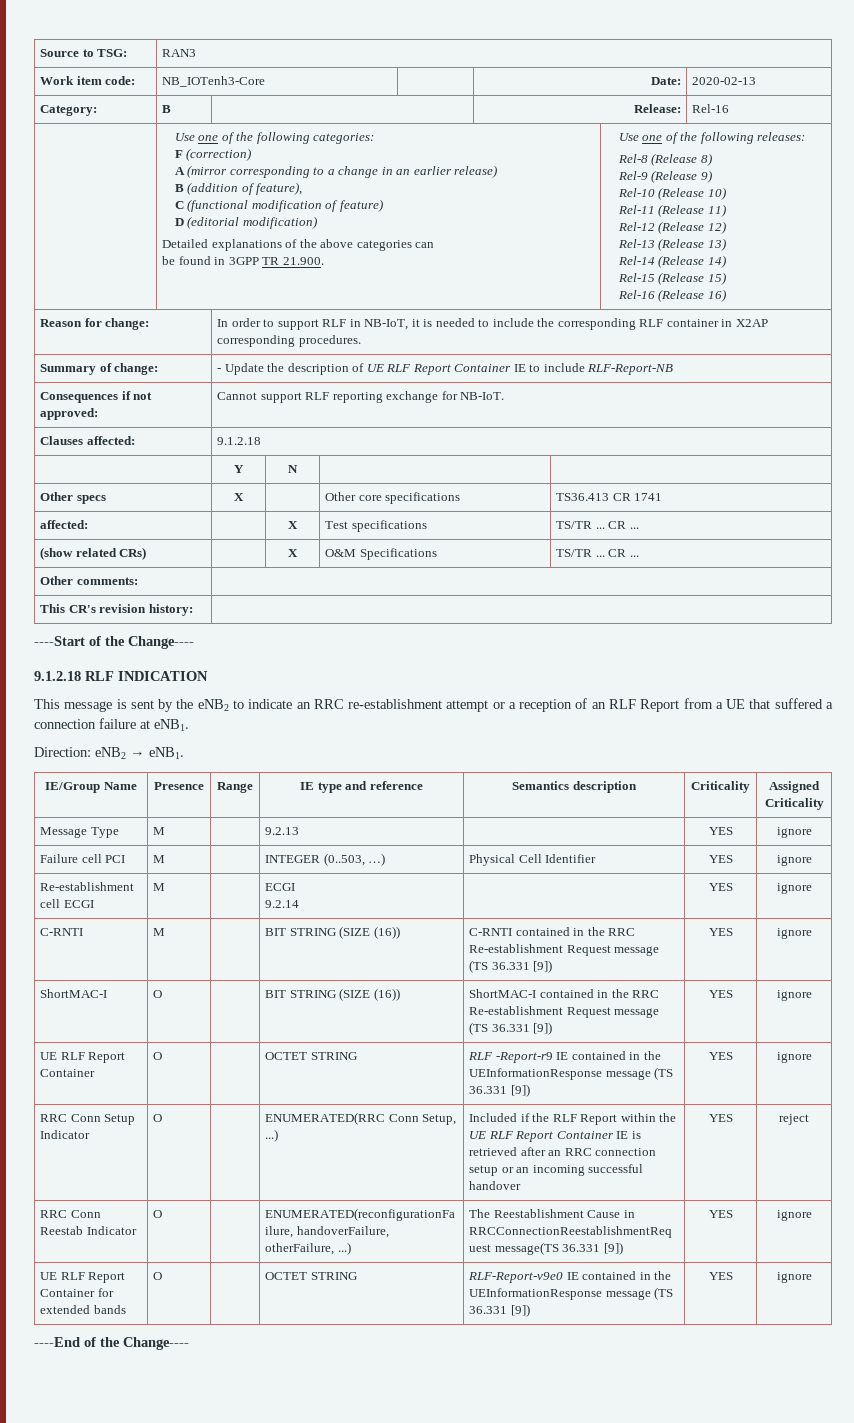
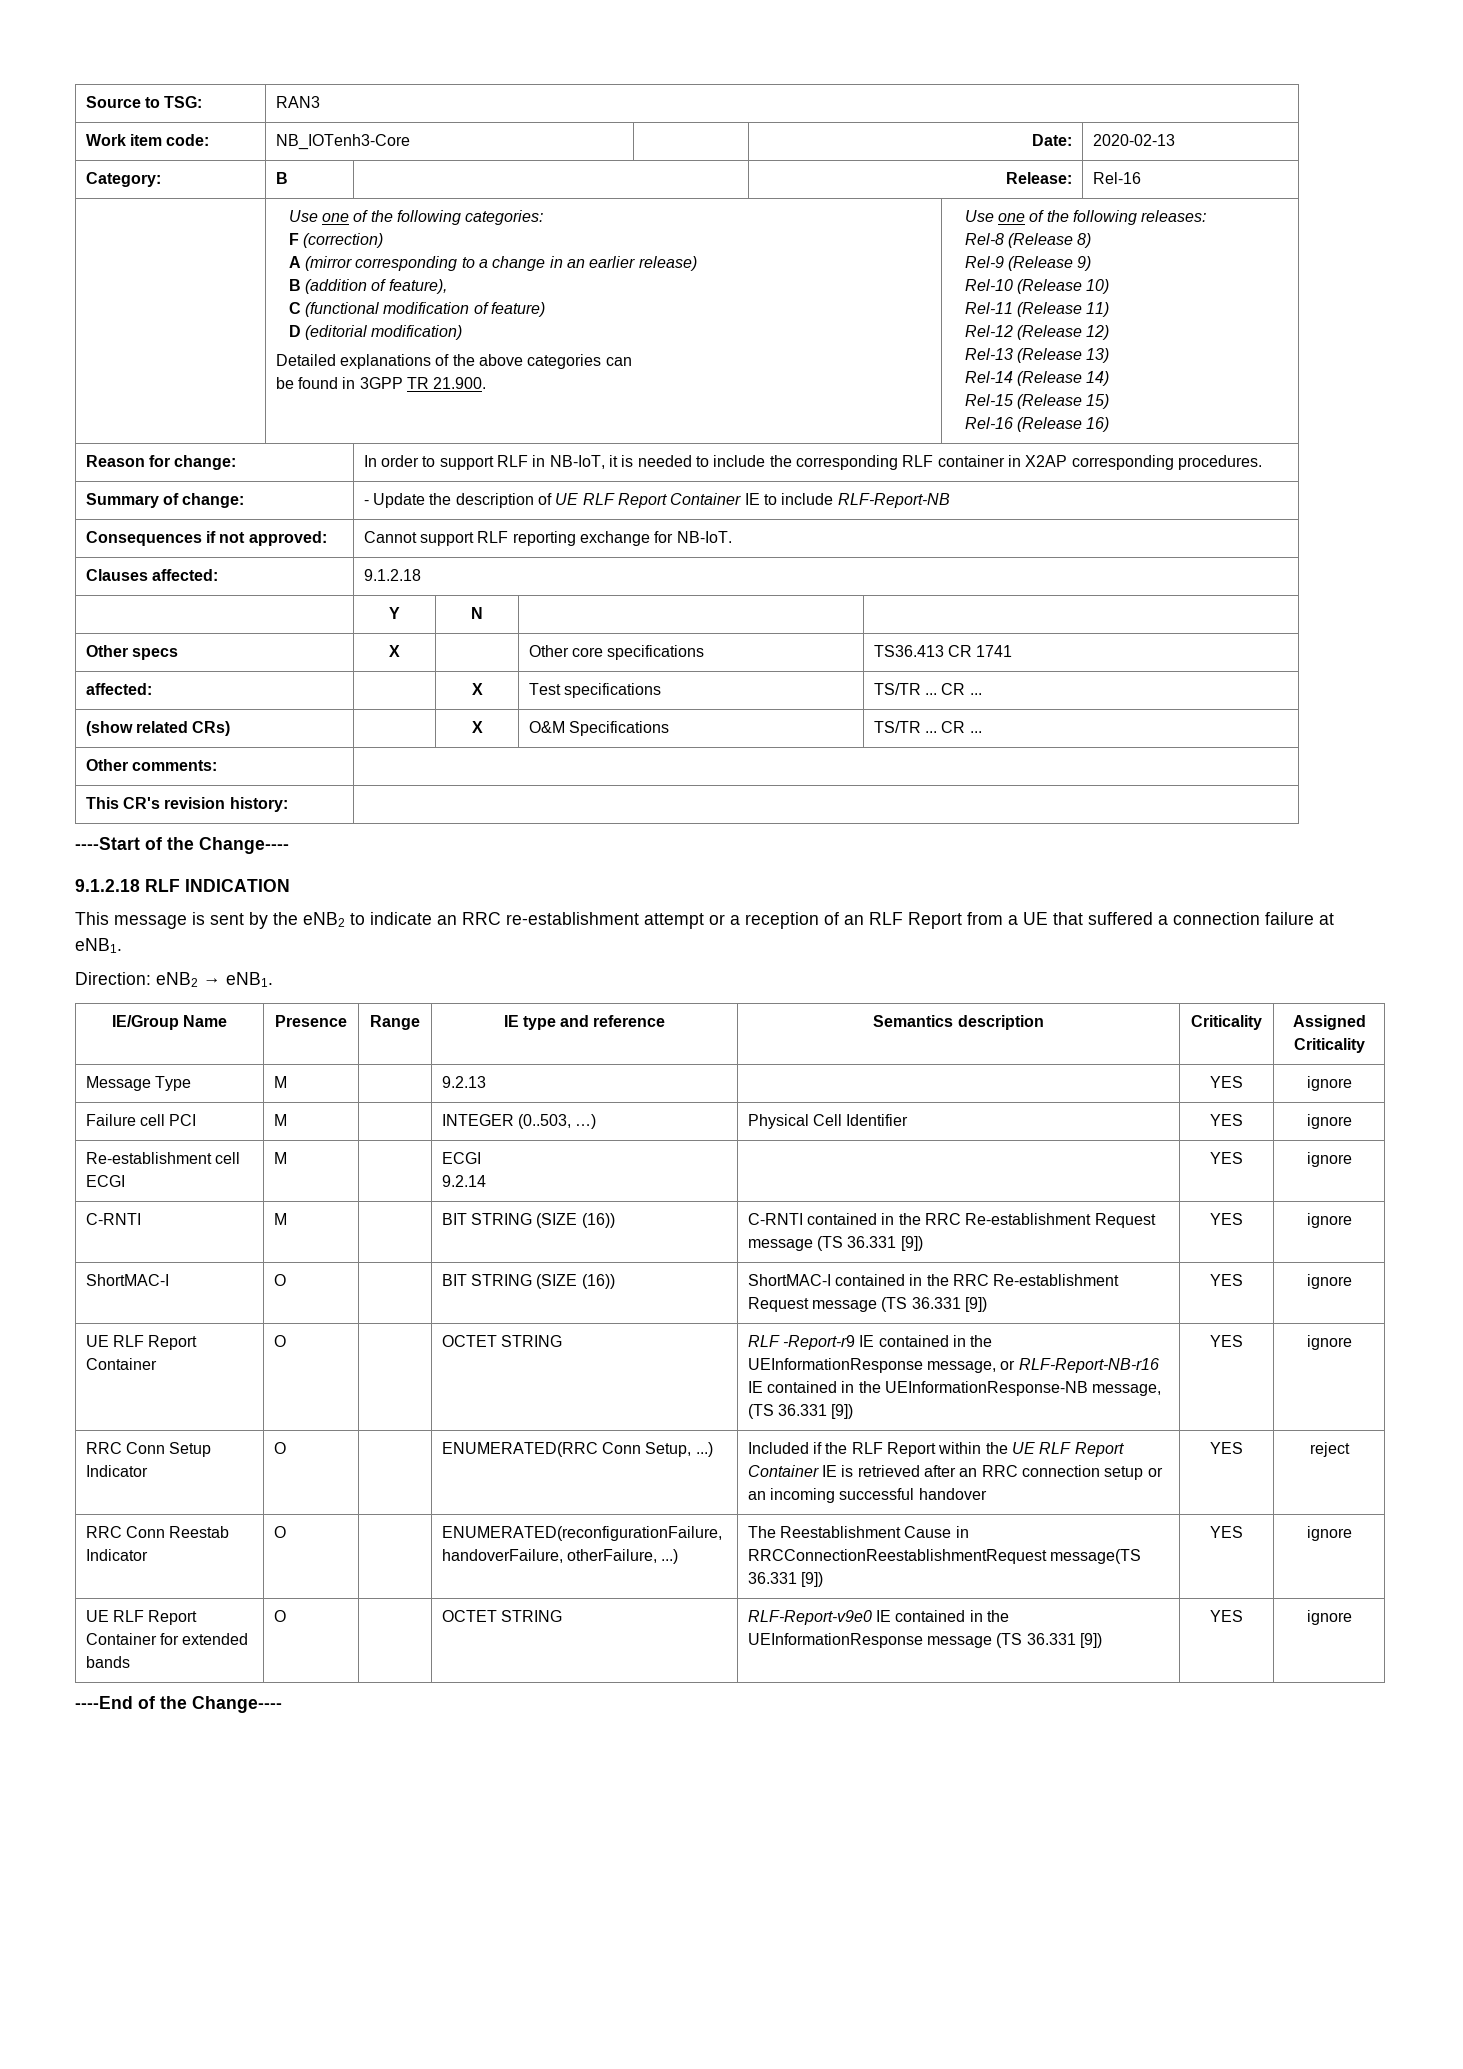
- UE RLF Report Container | O | | OCTET STRING | RLF -Report-r9 IE contained in the UEInformationResponse message (TS 36.331 [9]) | YES | ignore
+ UE RLF Report Container | O | | OCTET STRING | RLF -Report-r9 IE contained in the UEInformationResponse message, or RLF-Report-NB-r16 IE contained in the UEInformationResponse-NB message, (TS 36.331 [9]) | YES | ignore

